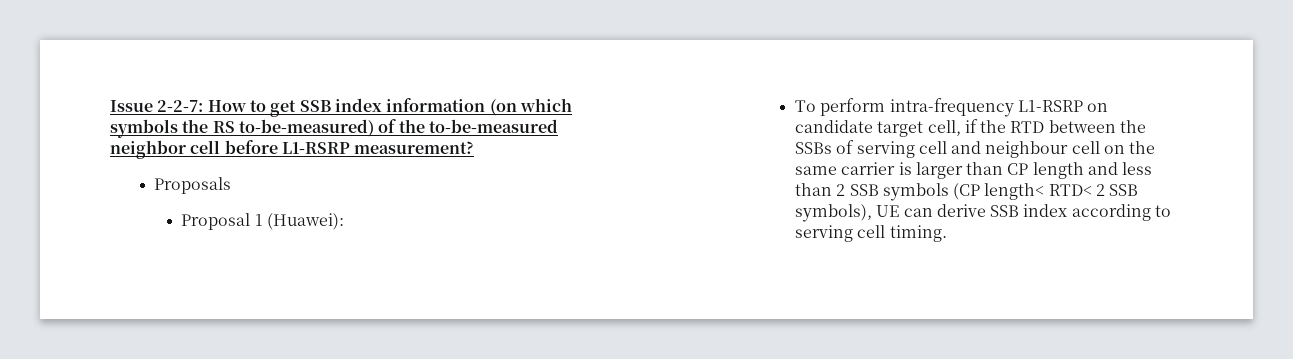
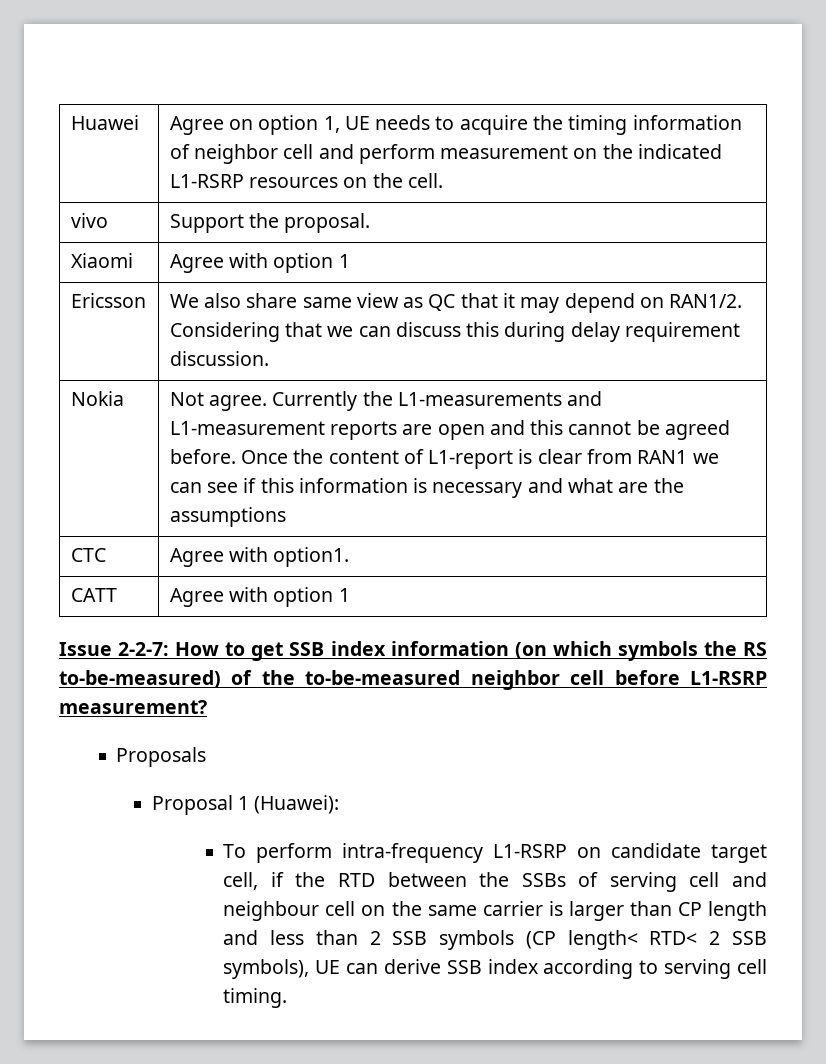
+ Huawei | Agree on option 1, UE needs to acquire the timing information of neighbor cell and perform measurement on the indicated L1-RSRP resources on the cell.
+ vivo | Support the proposal.
+ Xiaomi | Agree with option 1
+ Ericsson | We also share same view as QC that it may depend on RAN1/2. Considering that we can discuss this during delay requirement discussion.
+ Nokia | Not agree. Currently the L1-measurements and L1-measurement reports are open and this cannot be agreed before. Once the content of L1-report is clear from RAN1 we can see if this information is necessary and what are the assumptions
+ CTC | Agree with option1.
+ CATT | Agree with option 1

